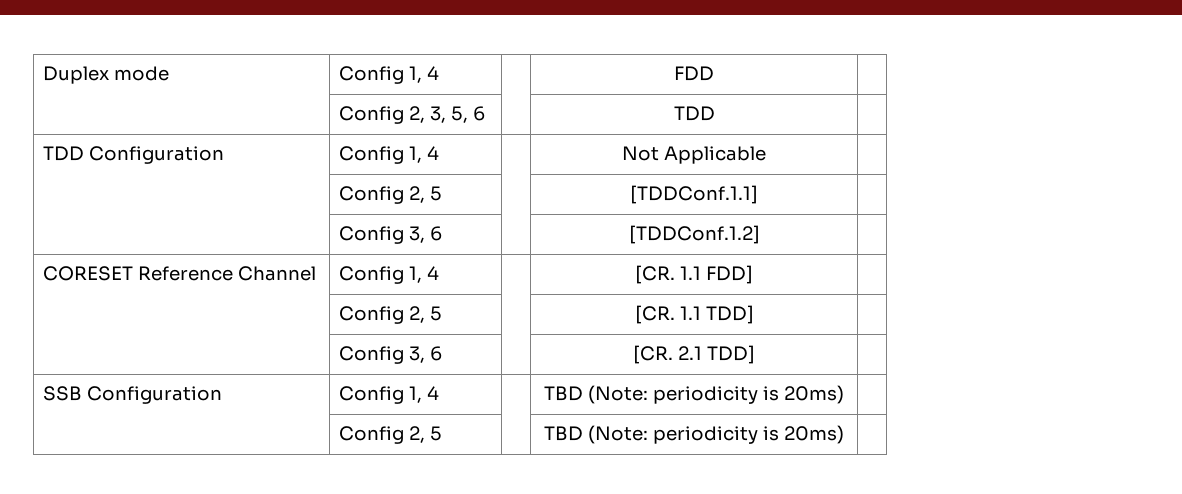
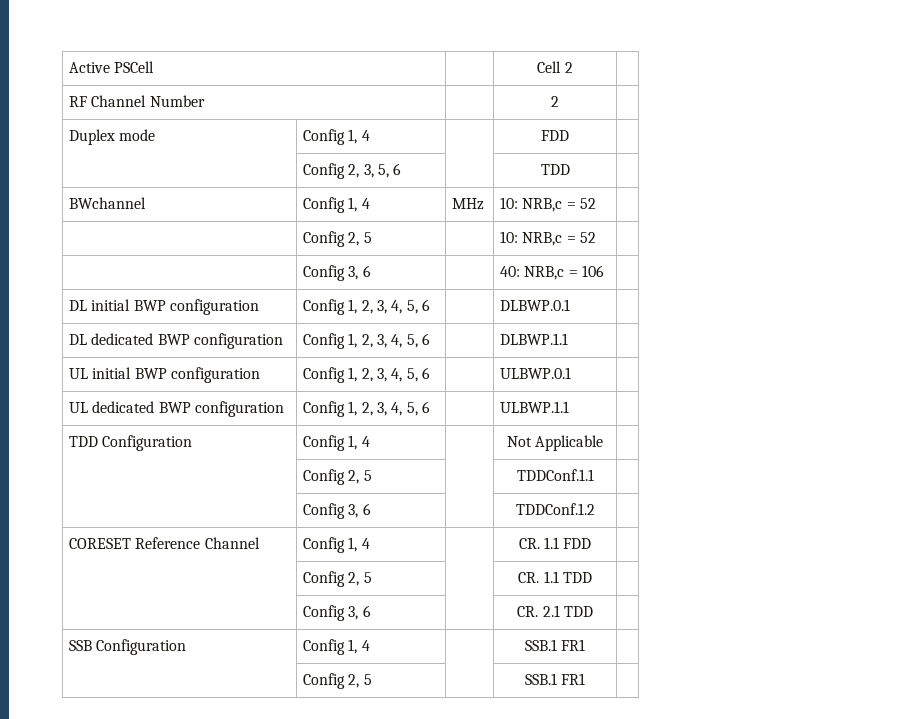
+ Active PSCell | | Cell 2 |
+ RF Channel Number | | 2 |
+ BWchannel | Config 1, 4 | MHz | 10: NRB,c = 52 |
+ | Config 2, 5 | | 10: NRB,c = 52 |
+ | Config 3, 6 | | 40: NRB,c = 106 |
+ DL initial BWP configuration | Config 1, 2, 3, 4, 5, 6 | | DLBWP.0.1 |
+ DL dedicated BWP configuration | Config 1, 2, 3, 4, 5, 6 | | DLBWP.1.1 |
+ UL initial BWP configuration | Config 1, 2, 3, 4, 5, 6 | | ULBWP.0.1 |
+ UL dedicated BWP configuration | Config 1, 2, 3, 4, 5, 6 | | ULBWP.1.1 |
- | Config 2, 5 | | [TDDConf.1.1] |
- | Config 3, 6 | | [TDDConf.1.2] |
+ | Config 2, 5 | | TDDConf.1.1 |
+ | Config 3, 6 | | TDDConf.1.2 |
- CORESET Reference Channel | Config 1, 4 | | [CR. 1.1 FDD] |
- | Config 2, 5 | | [CR. 1.1 TDD] |
- | Config 3, 6 | | [CR. 2.1 TDD] |
+ CORESET Reference Channel | Config 1, 4 | | CR. 1.1 FDD |
+ | Config 2, 5 | | CR. 1.1 TDD |
+ | Config 3, 6 | | CR. 2.1 TDD |
- SSB Configuration | Config 1, 4 | | TBD (Note: periodicity is 20ms) |
- | Config 2, 5 | | TBD (Note: periodicity is 20ms) |
+ SSB Configuration | Config 1, 4 | | SSB.1 FR1 |
+ | Config 2, 5 | | SSB.1 FR1 |

